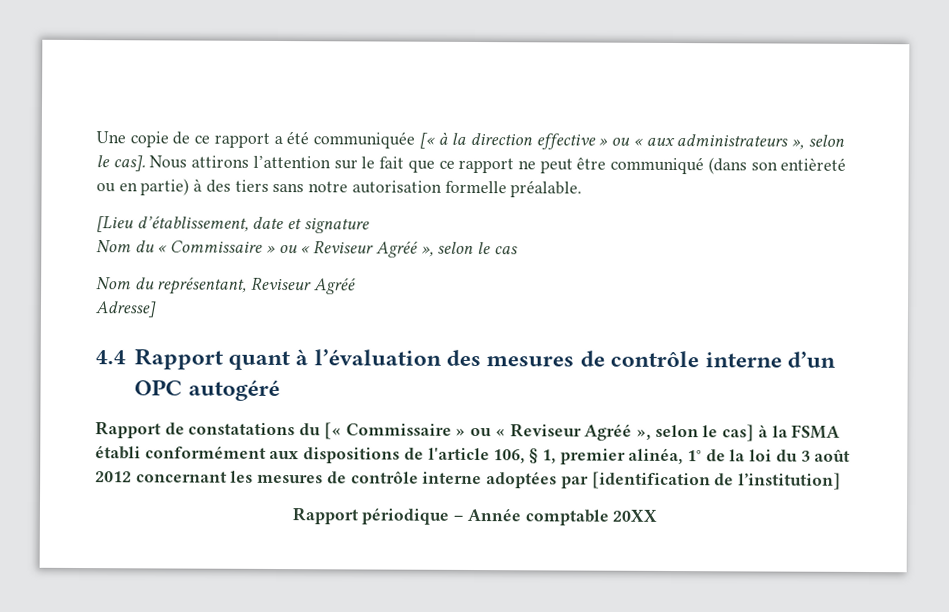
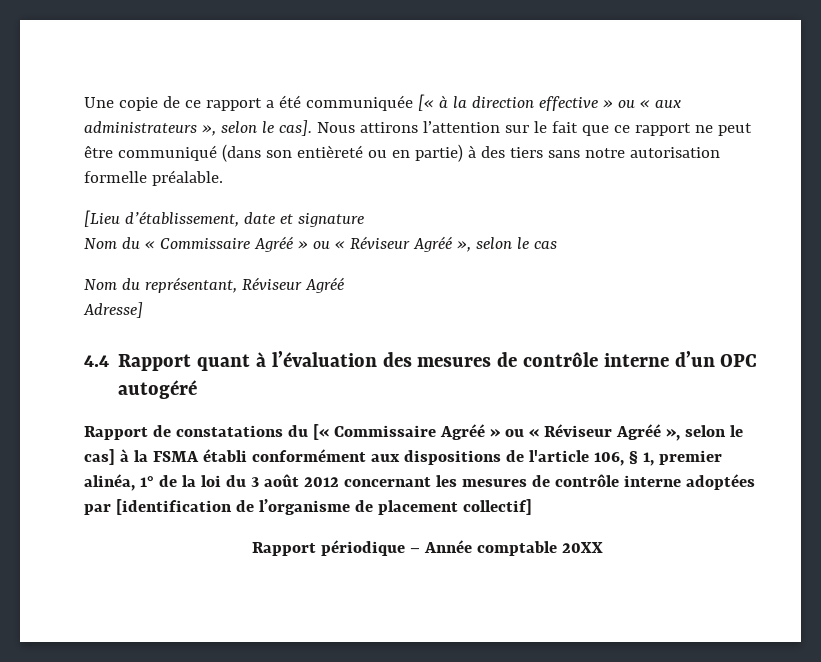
- Nom du « Commissaire » ou « Reviseur Agréé », selon le cas
+ Nom du « Commissaire Agréé » ou « Réviseur Agréé », selon le cas
- Nom du représentant, Reviseur Agréé
+ Nom du représentant, Réviseur Agréé
- Rapport de constatations du [« Commissaire » ou « Reviseur Agréé », selon le cas] à la FSMA établi conformément aux dispositions de l'article 106, § 1, premier alinéa, 1° de la loi du 3 août 2012 concernant les mesures de contrôle interne adoptées par [identification de l’institution]
+ Rapport de constatations du [« Commissaire Agréé » ou « Réviseur Agréé », selon le cas] à la FSMA établi conformément aux dispositions de l'article 106, § 1, premier alinéa, 1° de la loi du 3 août 2012 concernant les mesures de contrôle interne adoptées par [identification de l’organisme de placement collectif]

